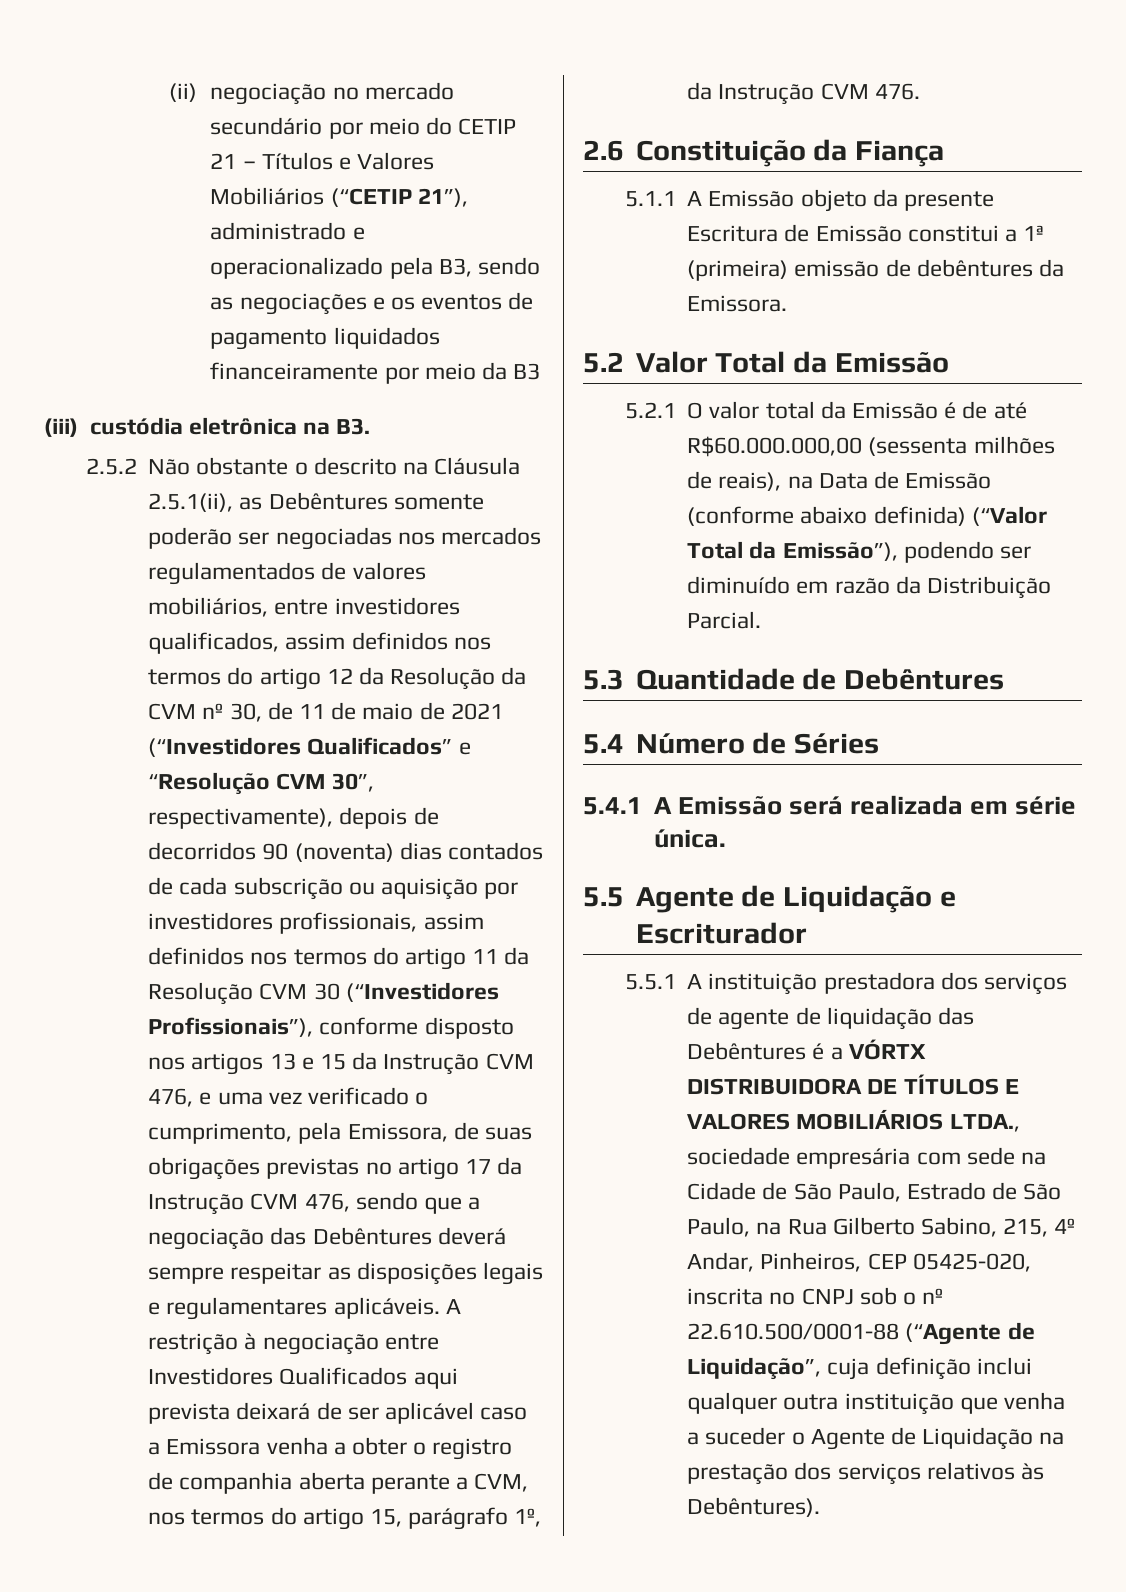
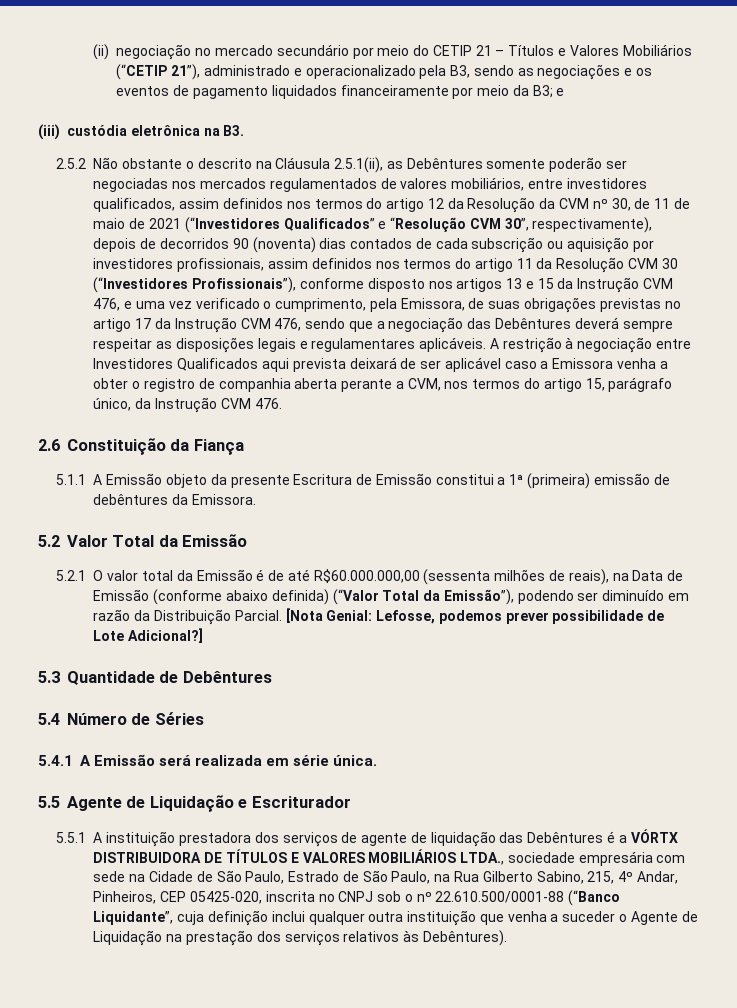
- (ii) negociação no mercado secundário por meio do CETIP 21 – Títulos e Valores Mobiliários (“CETIP 21”), administrado e operacionalizado pela B3, sendo as negociações e os eventos de pagamento liquidados financeiramente por meio da B3
+ (ii) negociação no mercado secundário por meio do CETIP 21 – Títulos e Valores Mobiliários (“CETIP 21”), administrado e operacionalizado pela B3, sendo as negociações e os eventos de pagamento liquidados financeiramente por meio da B3; e
- A restrição à negociação entre Investidores Qualificados aqui prevista deixará de ser aplicável caso a Emissora venha a obter o registro de companhia aberta perante a CVM, nos termos do artigo 15, parágrafo 1º, da Instrução CVM 476.
+ A restrição à negociação entre Investidores Qualificados aqui prevista deixará de ser aplicável caso a Emissora venha a obter o registro de companhia aberta perante a CVM, nos termos do artigo 15, parágrafo único, da Instrução CVM 476.
+ [Nota Genial: Lefosse, podemos prever possibilidade de Lote Adicional?]
- 5.5.1 A instituição prestadora dos serviços de agente de liquidação das Debêntures é a VÓRTX DISTRIBUIDORA DE TÍTULOS E VALORES MOBILIÁRIOS LTDA., sociedade empresária com sede na Cidade de São Paulo, Estrado de São Paulo, na Rua Gilberto Sabino, 215, 4º Andar, Pinheiros, CEP 05425-020, inscrita no CNPJ sob o nº 22.610.500/0001-88 (“Agente de Liquidação”, cuja definição inclui qualquer outra instituição que venha a suceder o Agente de Liquidação na prestação dos serviços relativos às Debêntures).
+ 5.5.1 A instituição prestadora dos serviços de agente de liquidação das Debêntures é a VÓRTX DISTRIBUIDORA DE TÍTULOS E VALORES MOBILIÁRIOS LTDA., sociedade empresária com sede na Cidade de São Paulo, Estrado de São Paulo, na Rua Gilberto Sabino, 215, 4º Andar, Pinheiros, CEP 05425-020, inscrita no CNPJ sob o nº 22.610.500/0001-88 (“Banco Liquidante”, cuja definição inclui qualquer outra instituição que venha a suceder o Agente de Liquidação na prestação dos serviços relativos às Debêntures).

